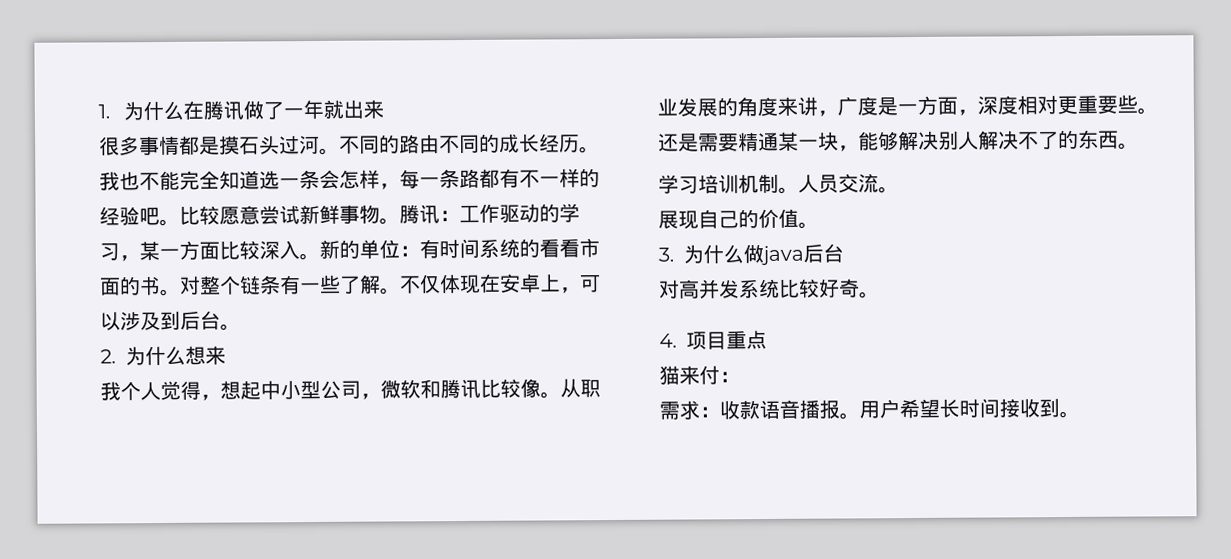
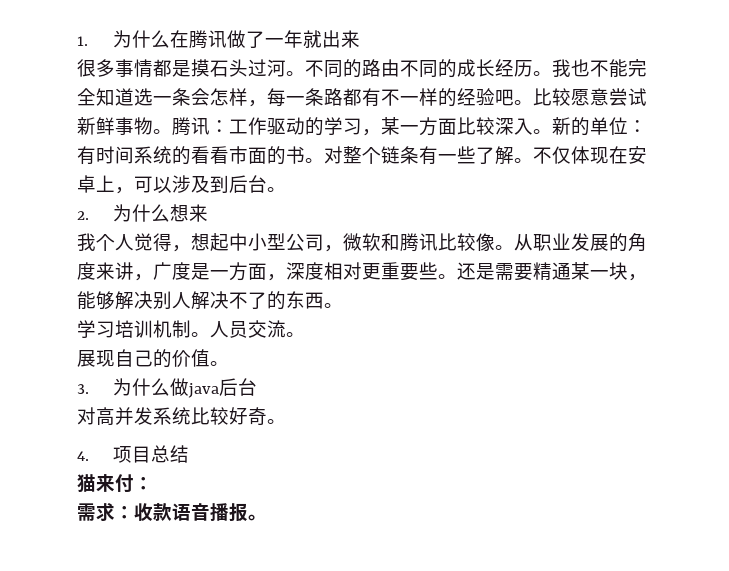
- 4.项目重点
+ 4.项目总结
- 用户希望长时间接收到。

